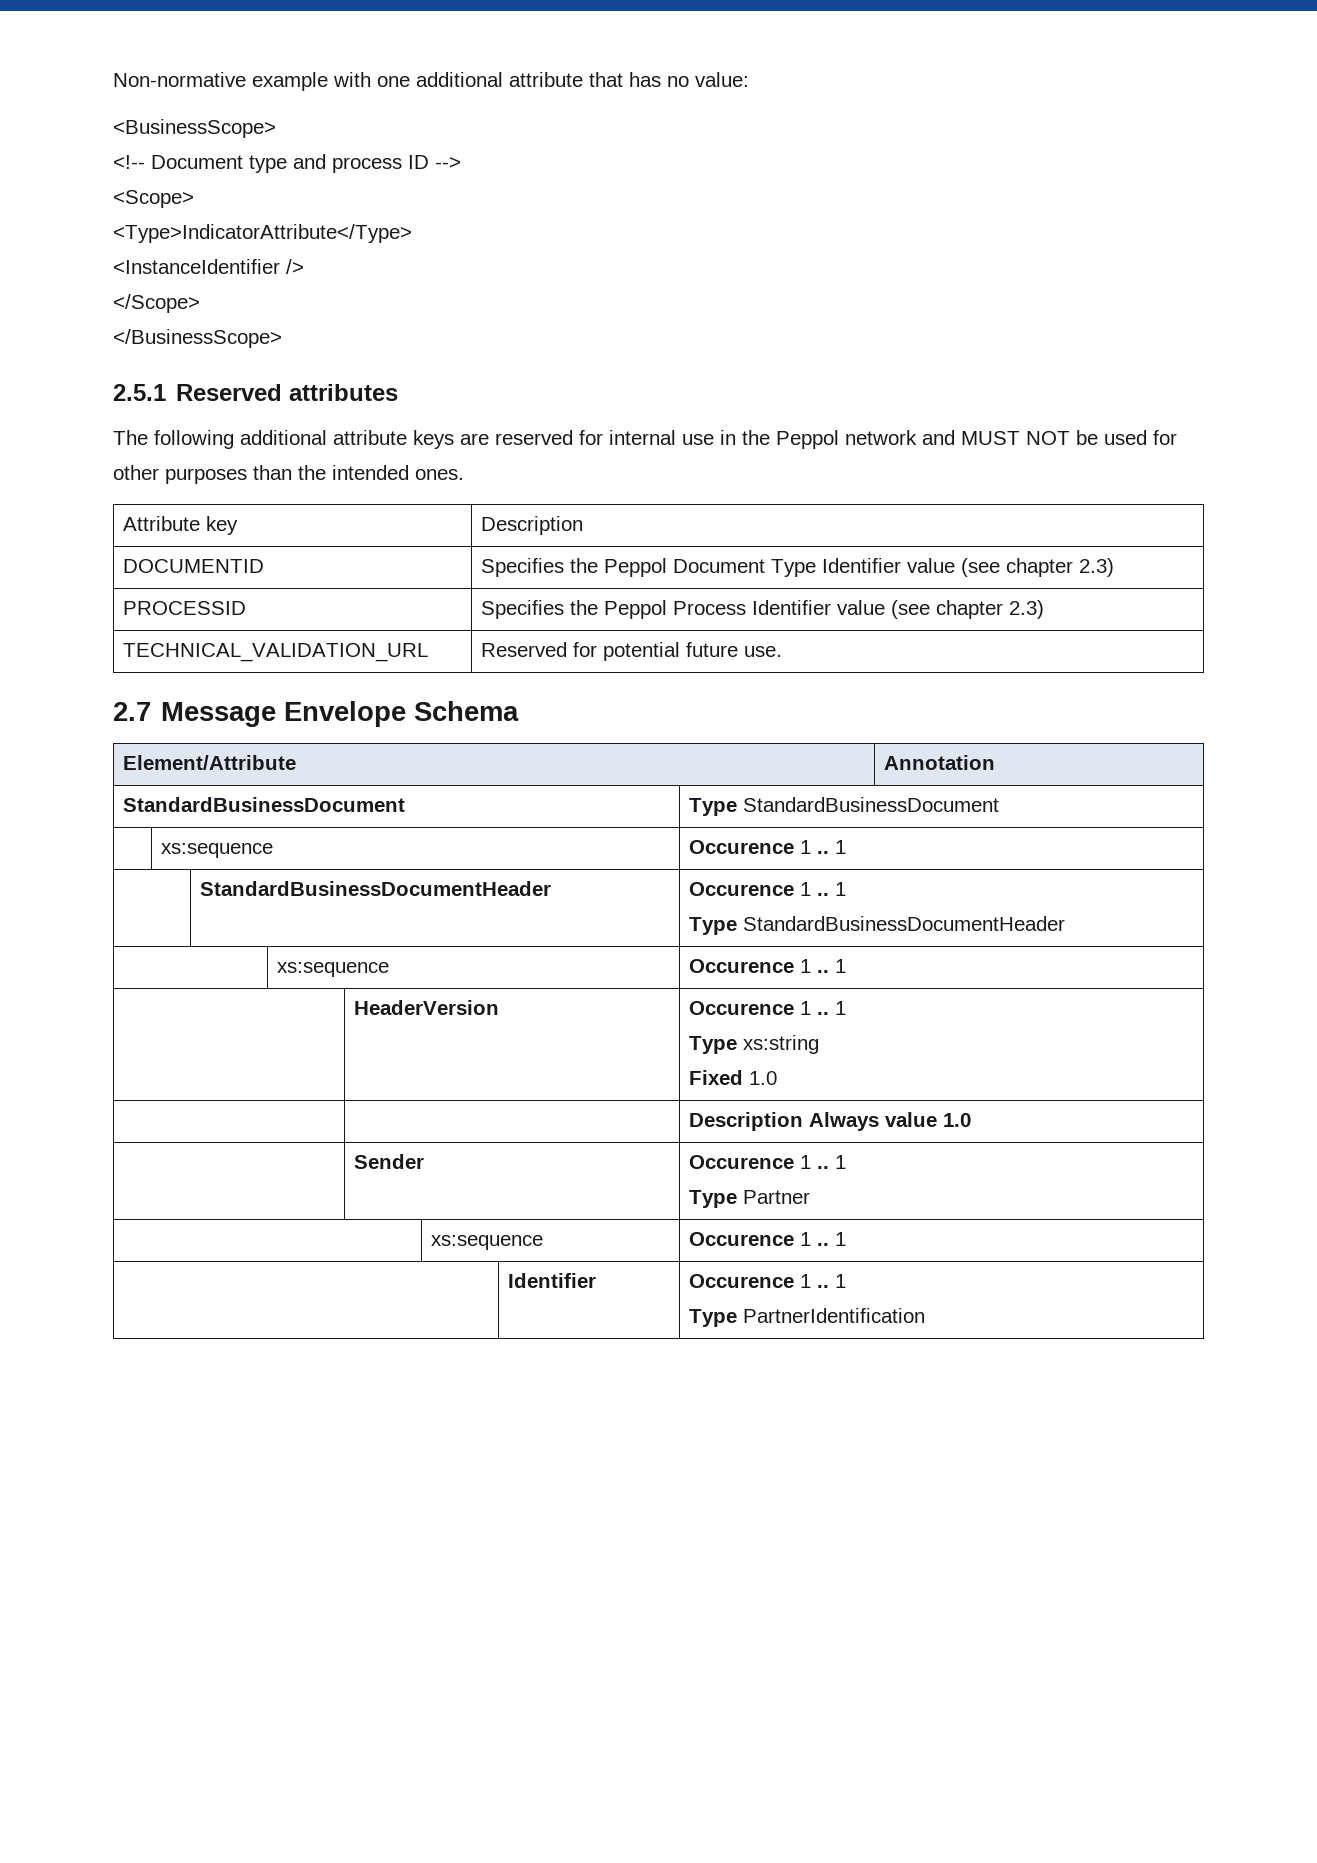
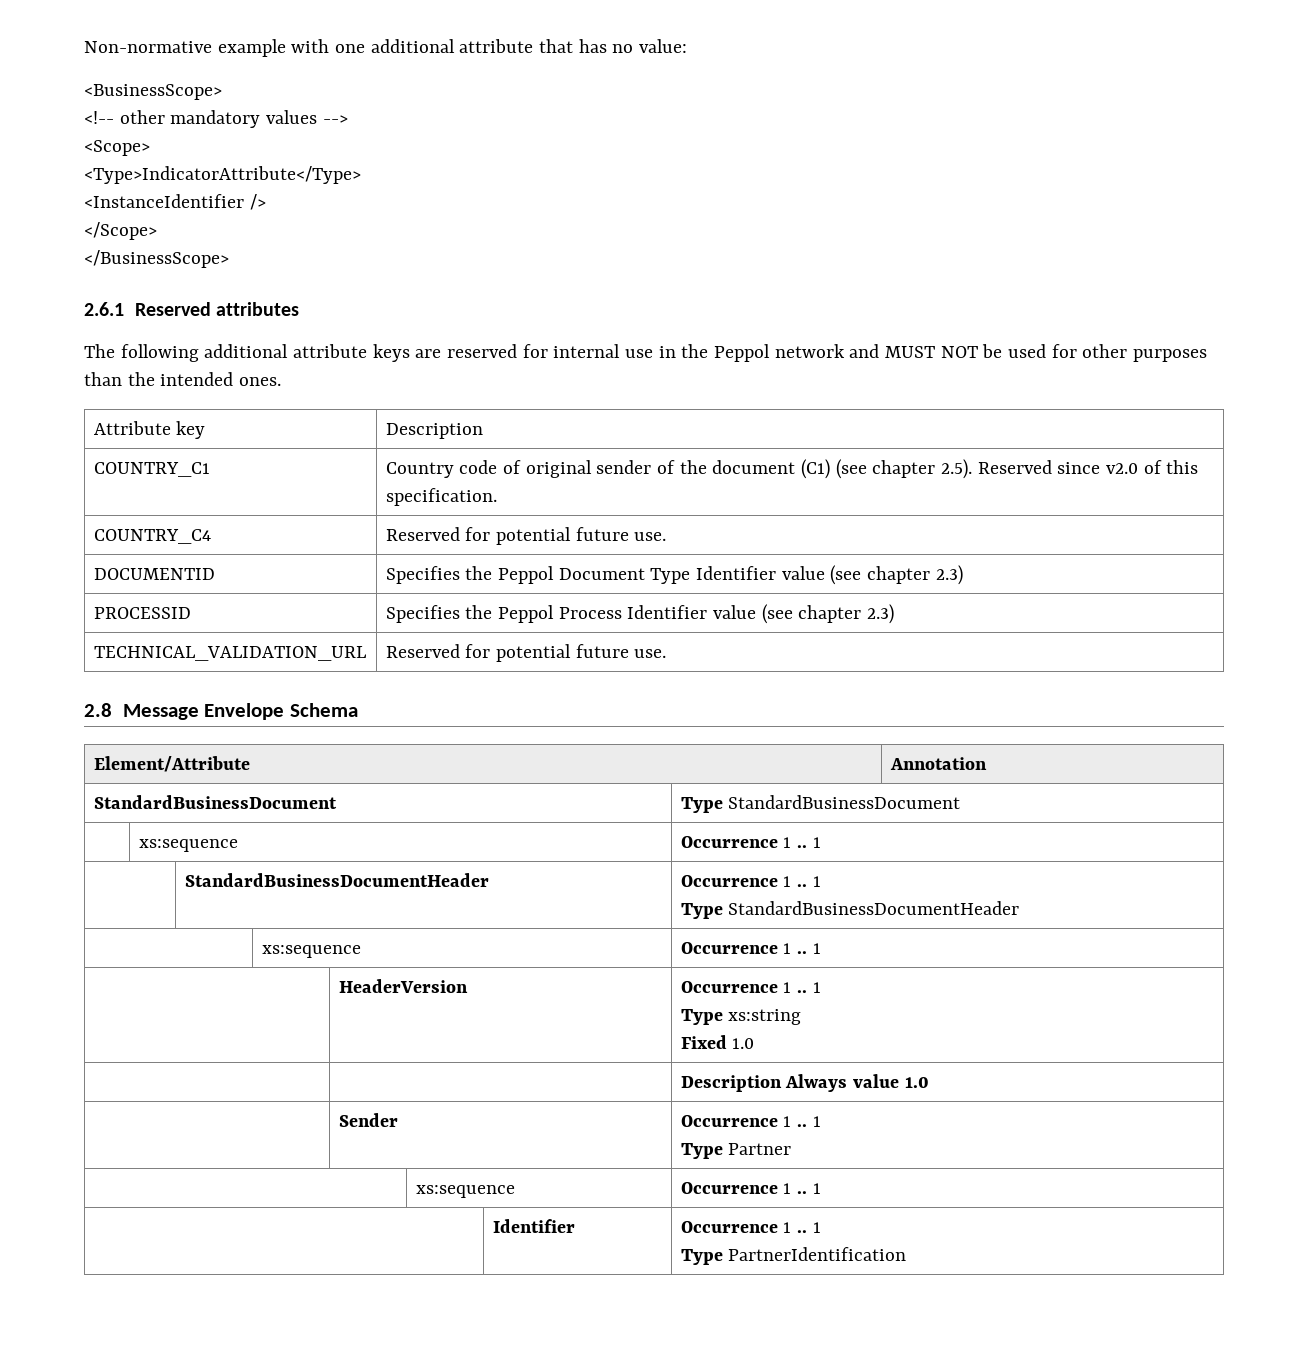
- <!-- Document type and process ID -->
+ <!-- other mandatory values -->
- 2.5.1 Reserved attributes
+ 2.6.1 Reserved attributes
+ COUNTRY_C1 | Country code of original sender of the document (C1) (see chapter 2.5). Reserved since v2.0 of this specification.
+ COUNTRY_C4 | Reserved for potential future use.
- 2.7 Message Envelope Schema
+ 2.8 Message Envelope Schema
  StandardBusinessDocument | Type StandardBusinessDocument
- | xs:sequence | Occurence 1 .. 1
+ | xs:sequence | Occurrence 1 .. 1
- | StandardBusinessDocumentHeader | Occurence 1 .. 1
+ | StandardBusinessDocumentHeader | Occurrence 1 .. 1
  Type StandardBusinessDocumentHeader
- | xs:sequence | Occurence 1 .. 1
+ | xs:sequence | Occurrence 1 .. 1
- | HeaderVersion | Occurence 1 .. 1
+ | HeaderVersion | Occurrence 1 .. 1
- | Sender | Occurence 1 .. 1
+ | Sender | Occurrence 1 .. 1
  Type Partner
- | xs:sequence | Occurence 1 .. 1
+ | xs:sequence | Occurrence 1 .. 1
- | Identifier | Occurence 1 .. 1
+ | Identifier | Occurrence 1 .. 1

